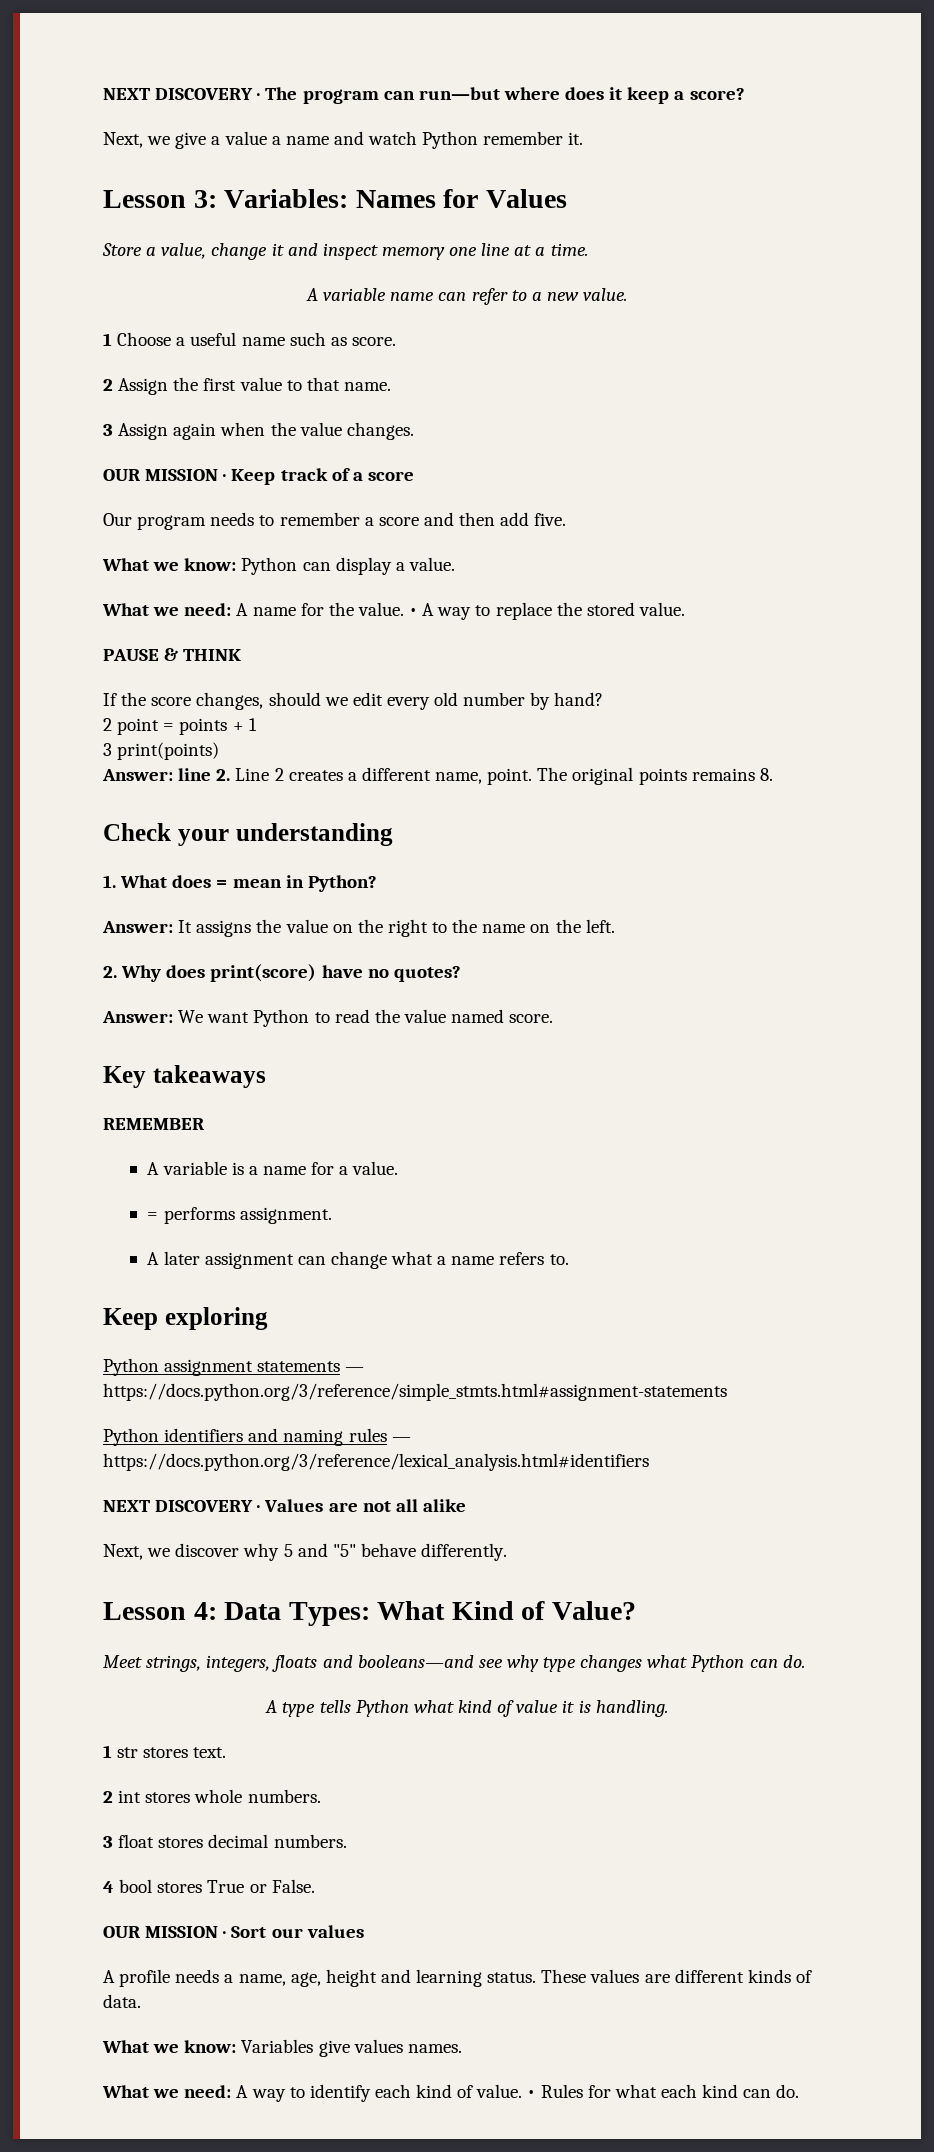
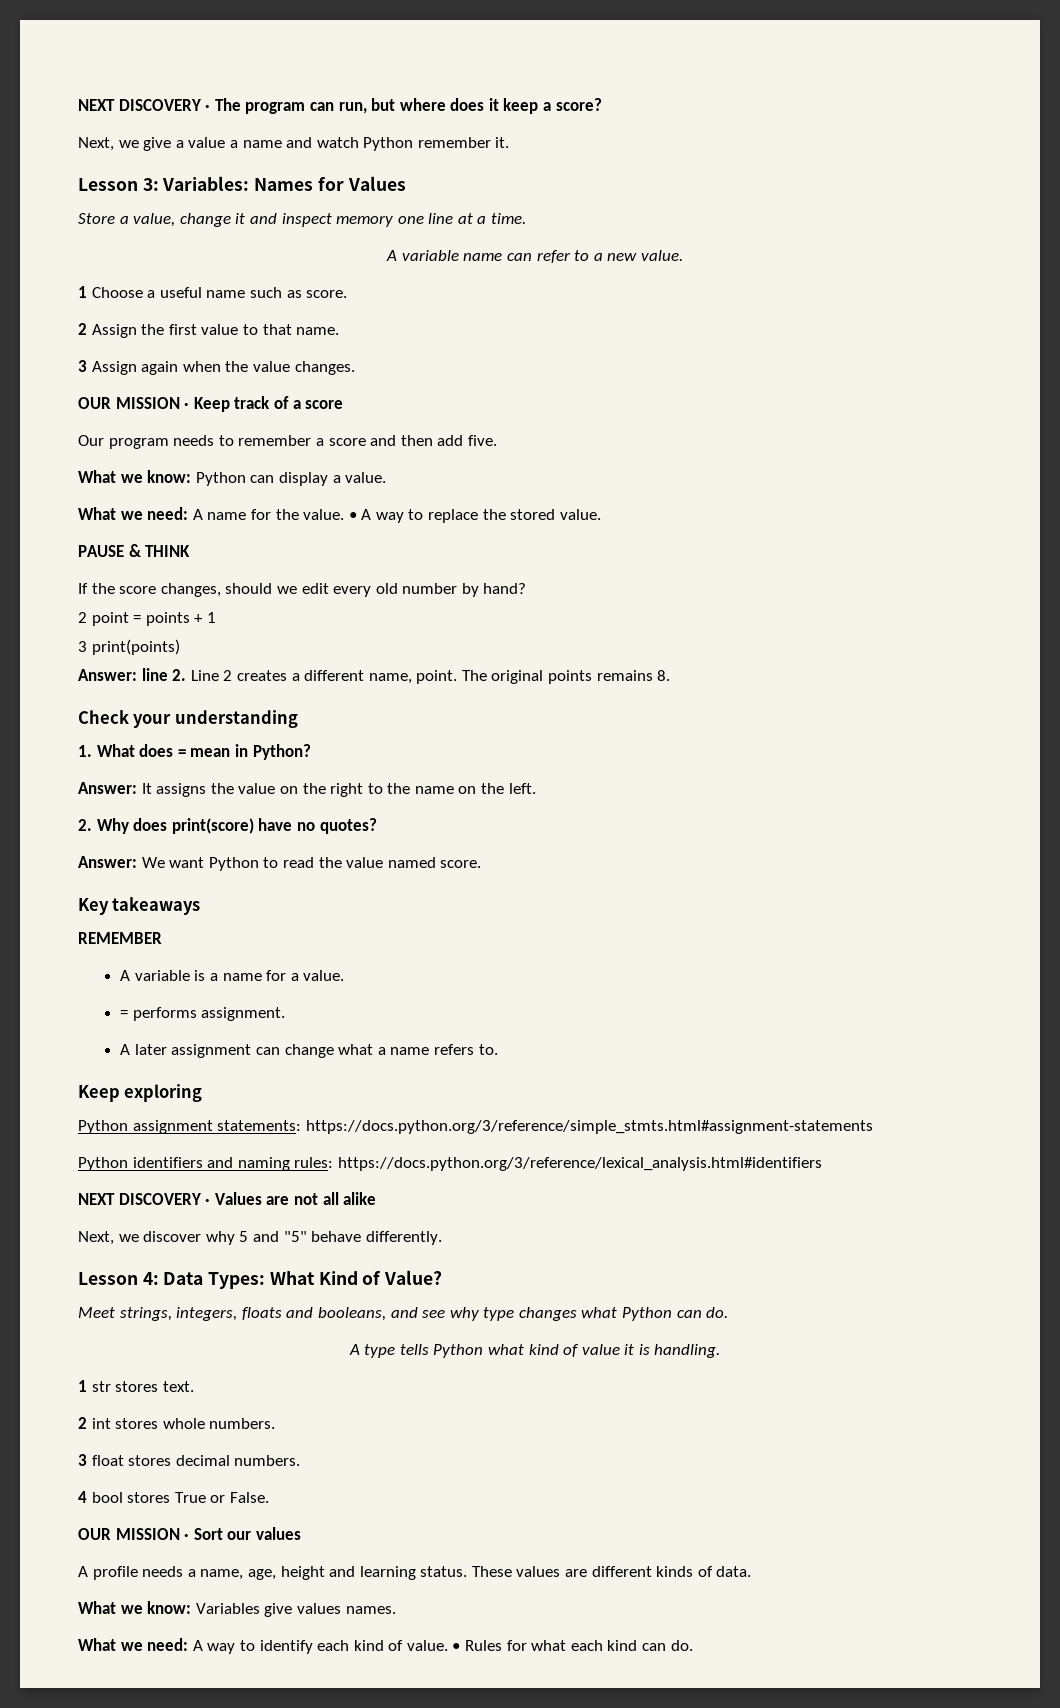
- NEXT DISCOVERY · The program can run—but where does it keep a score?
+ NEXT DISCOVERY · The program can run, but where does it keep a score?
- Python assignment statements — https://docs.python.org/3/reference/simple_stmts.html#assignment-statements
+ Python assignment statements: https://docs.python.org/3/reference/simple_stmts.html#assignment-statements
- Python identifiers and naming rules — https://docs.python.org/3/reference/lexical_analysis.html#identifiers
+ Python identifiers and naming rules: https://docs.python.org/3/reference/lexical_analysis.html#identifiers
- Meet strings, integers, floats and booleans—and see why type changes what Python can do.
+ Meet strings, integers, floats and booleans, and see why type changes what Python can do.

